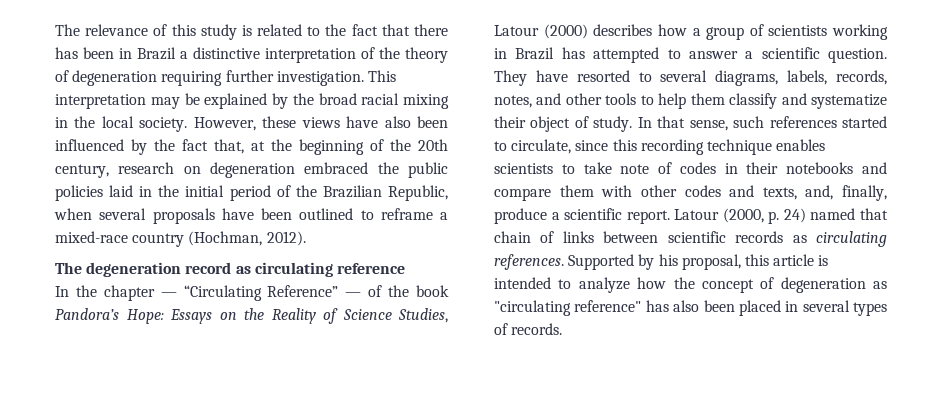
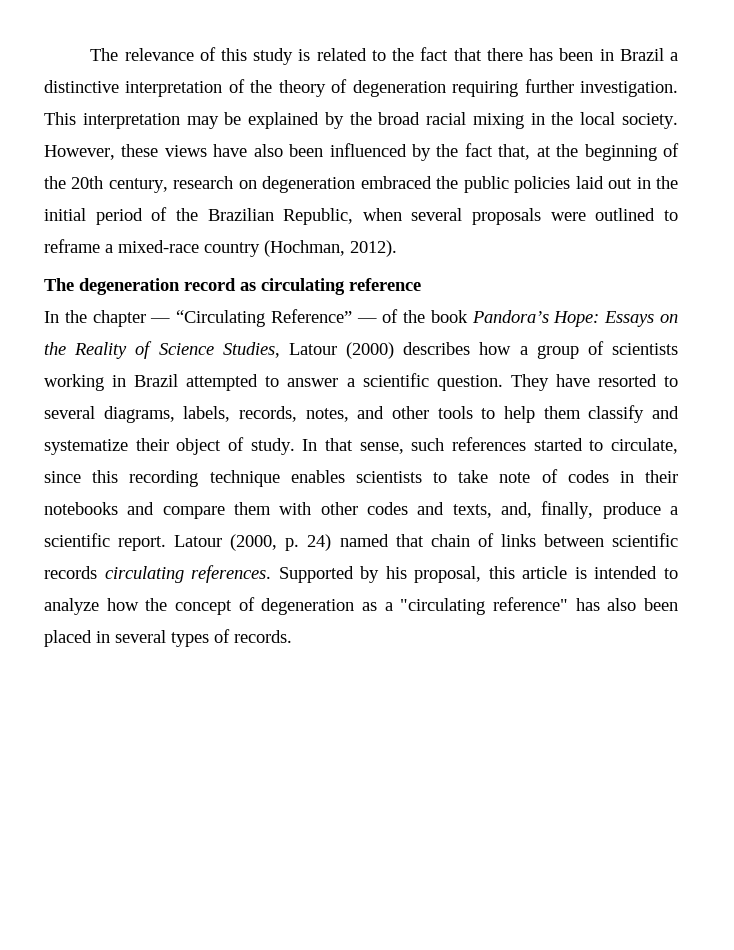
- However, these views have also been influenced by the fact that, at the beginning of the 20th century, research on degeneration embraced the public policies laid in the initial period of the Brazilian Republic, when several proposals have been outlined to reframe a mixed-race country (Hochman, 2012).
+ However, these views have also been influenced by the fact that, at the beginning of the 20th century, research on degeneration embraced the public policies laid out in the initial period of the Brazilian Republic, when several proposals were outlined to reframe a mixed-race country (Hochman, 2012).
- In the chapter — “Circulating Reference” — of the book Pandora’s Hope: Essays on the Reality of Science Studies, Latour (2000) describes how a group of scientists working in Brazil has attempted to answer a scientific question.
+ In the chapter — “Circulating Reference” — of the book Pandora’s Hope: Essays on the Reality of Science Studies, Latour (2000) describes how a group of scientists working in Brazil attempted to answer a scientific question.
- Latour (2000, p. 24) named that chain of links between scientific records as circulating references.
+ Latour (2000, p. 24) named that chain of links between scientific records circulating references.
- Supported by his proposal, this article is intended to analyze how the concept of degeneration as "circulating reference" has also been placed in several types of records.
+ Supported by his proposal, this article is intended to analyze how the concept of degeneration as a "circulating reference" has also been placed in several types of records.

